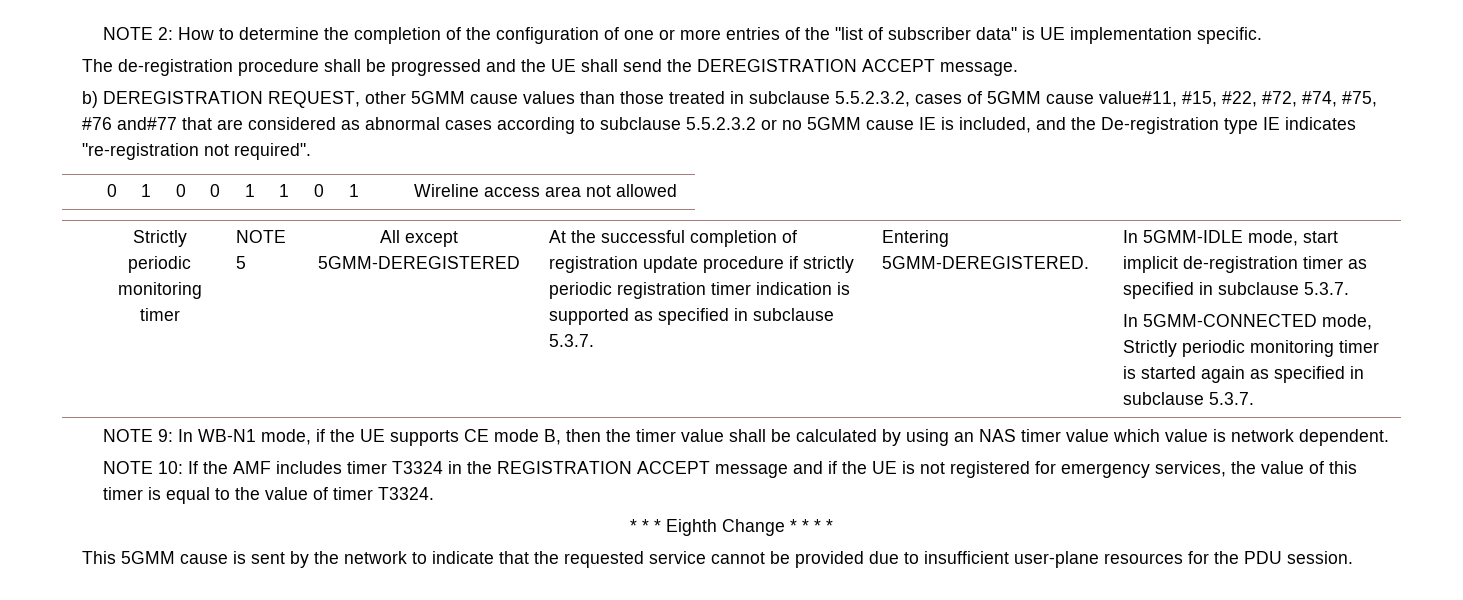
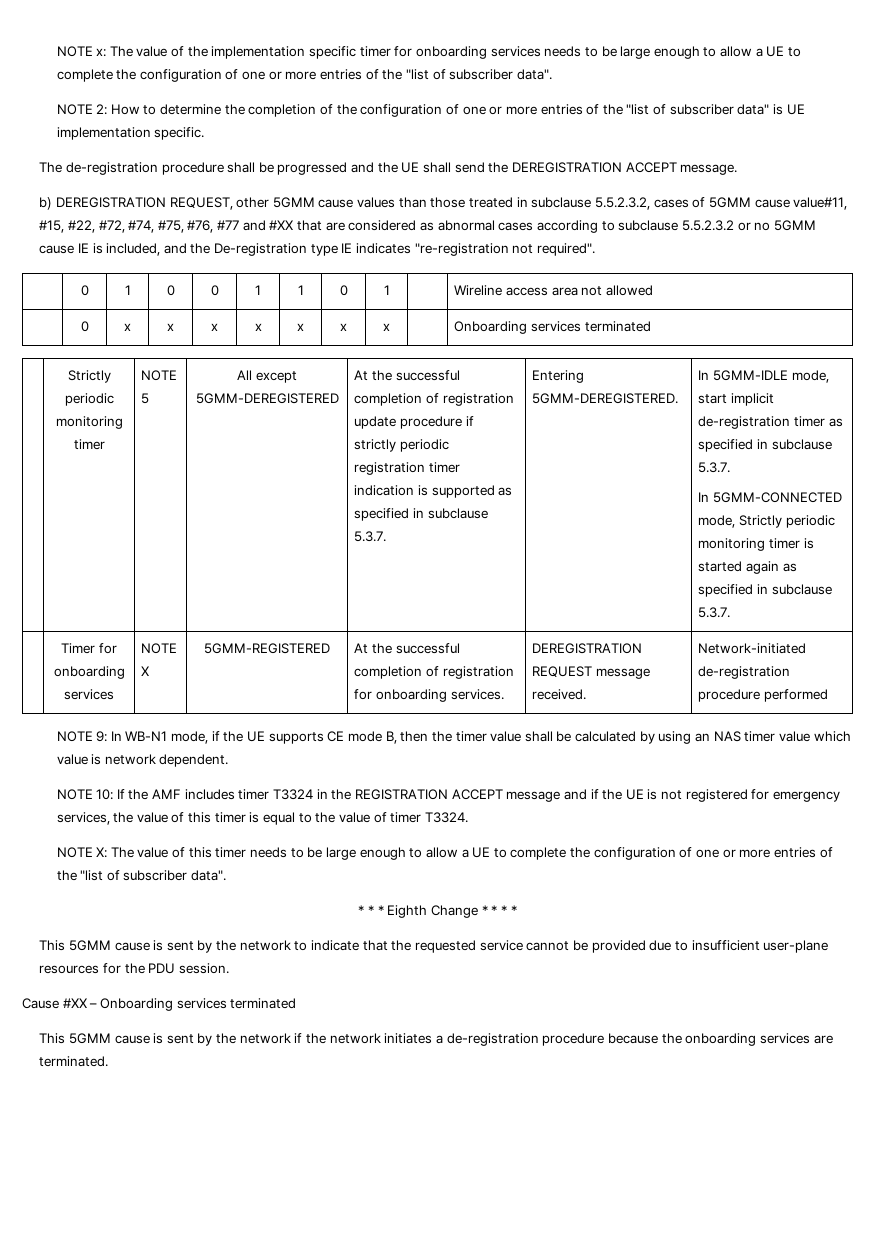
+ NOTE x: The value of the implementation specific timer for onboarding services needs to be large enough to allow a UE to complete the configuration of one or more entries of the "list of subscriber data".
- b) DEREGISTRATION REQUEST, other 5GMM cause values than those treated in subclause 5.5.2.3.2, cases of 5GMM cause value#11, #15, #22, #72, #74, #75, #76 and#77 that are considered as abnormal cases according to subclause 5.5.2.3.2 or no 5GMM cause IE is included, and the De-registration type IE indicates "re-registration not required".
+ b) DEREGISTRATION REQUEST, other 5GMM cause values than those treated in subclause 5.5.2.3.2, cases of 5GMM cause value#11, #15, #22, #72, #74, #75, #76, #77 and #XX that are considered as abnormal cases according to subclause 5.5.2.3.2 or no 5GMM cause IE is included, and the De-registration type IE indicates "re-registration not required".
+ | 0 | x | x | x | x | x | x | x | | Onboarding services terminated
+ | Timer for onboarding services | NOTE X | 5GMM-REGISTERED | At the successful completion of registration for onboarding services. | DEREGISTRATION REQUEST message received. | Network-initiated de-registration procedure performed
+ NOTE X: The value of this timer needs to be large enough to allow a UE to complete the configuration of one or more entries of the "list of subscriber data".
+ Cause #XX – Onboarding services terminated
+ This 5GMM cause is sent by the network if the network initiates a de-registration procedure because the onboarding services are terminated.

